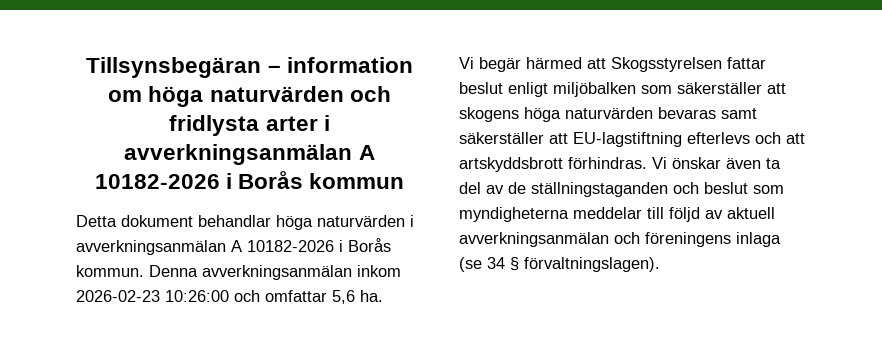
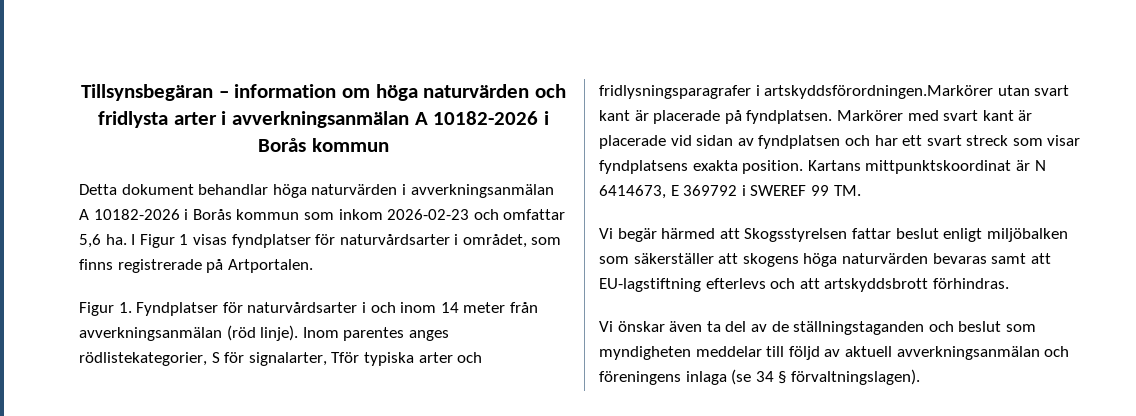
- Detta dokument behandlar höga naturvärden i avverkningsanmälan A 10182-2026 i Borås kommun. Denna avverkningsanmälan inkom 2026-02-23 10:26:00 och omfattar 5,6 ha.
+ Detta dokument behandlar höga naturvärden i avverkningsanmälan A 10182-2026 i Borås kommun som inkom 2026-02-23 och omfattar 5,6 ha. I Figur 1 visas fyndplatser för naturvårdsarter i området, som finns registrerade på Artportalen.
+ Figur 1. Fyndplatser för naturvårdsarter i och inom 14 meter från avverkningsanmälan (röd linje). Inom parentes anges rödlistekategorier, S för signalarter, Tför typiska arter och fridlysningsparagrafer i artskyddsförordningen.Markörer utan svart kant är placerade på fyndplatsen. Markörer med svart kant är placerade vid sidan av fyndplatsen och har ett svart streck som visar fyndplatsens exakta position. Kartans mittpunktskoordinat är N 6414673, E 369792 i SWEREF 99 TM.
- Vi begär härmed att Skogsstyrelsen fattar beslut enligt miljöbalken som säkerställer att skogens höga naturvärden bevaras samt säkerställer att EU-lagstiftning efterlevs och att artskyddsbrott förhindras. Vi önskar även ta del av de ställningstaganden och beslut som myndigheterna meddelar till följd av aktuell avverkningsanmälan och föreningens inlaga (se 34 § förvaltningslagen).
+ Vi begär härmed att Skogsstyrelsen fattar beslut enligt miljöbalken som säkerställer att skogens höga naturvärden bevaras samt att EU-lagstiftning efterlevs och att artskyddsbrott förhindras.
+ Vi önskar även ta del av de ställningstaganden och beslut som myndigheten meddelar till följd av aktuell avverkningsanmälan och föreningens inlaga (se 34 § förvaltningslagen).

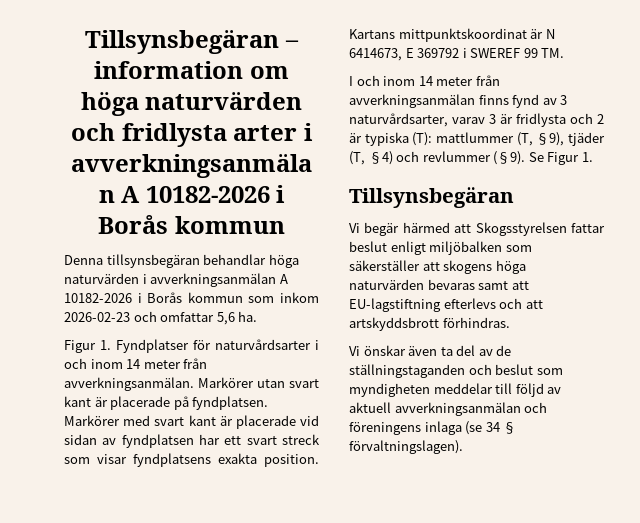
- Detta dokument behandlar höga naturvärden i avverkningsanmälan A 10182-2026 i Borås kommun som inkom 2026-02-23 och omfattar 5,6 ha. I Figur 1 visas fyndplatser för naturvårdsarter i området, som finns registrerade på Artportalen.
+ Denna tillsynsbegäran behandlar höga naturvärden i avverkningsanmälan A 10182-2026 i Borås kommun som inkom 2026-02-23 och omfattar 5,6 ha.
- Figur 1. Fyndplatser för naturvårdsarter i och inom 14 meter från avverkningsanmälan (röd linje). Inom parentes anges rödlistekategorier, S för signalarter, Tför typiska arter och fridlysningsparagrafer i artskyddsförordningen.Markörer utan svart kant är placerade på fyndplatsen.
+ Figur 1. Fyndplatser för naturvårdsarter i och inom 14 meter från avverkningsanmälan. Markörer utan svart kant är placerade på fyndplatsen.
- Markörer med svart kant är placerade vid sidan av fyndplatsen och har ett svart streck som visar fyndplatsens exakta position.
+ Markörer med svart kant är placerade vid sidan av fyndplatsen har ett svart streck som visar fyndplatsens exakta position.
+ I och inom 14 meter från avverkningsanmälan finns fynd av 3 naturvårdsarter, varav 3 är fridlysta och 2 är typiska (T): mattlummer (T, §9), tjäder (T, §4) och revlummer (§9). Se Figur 1.
+ Tillsynsbegäran

